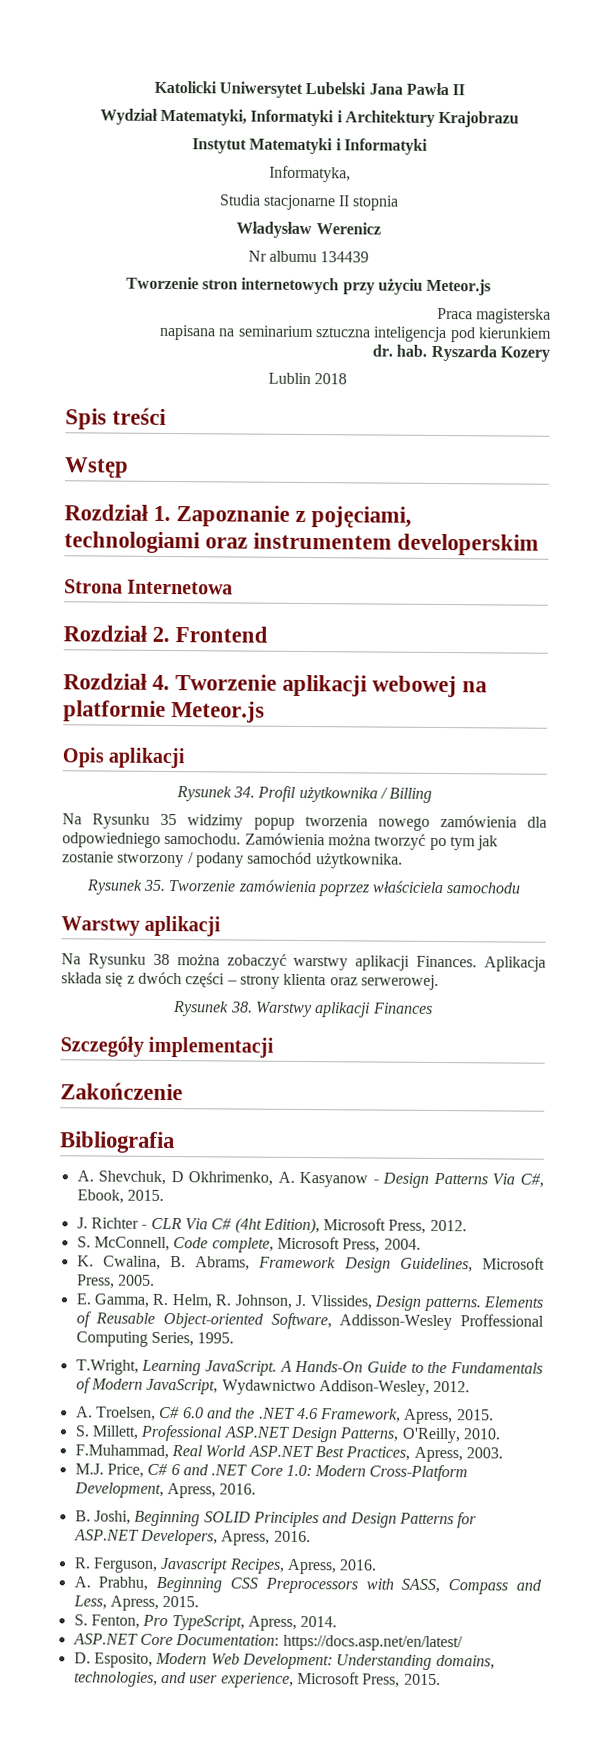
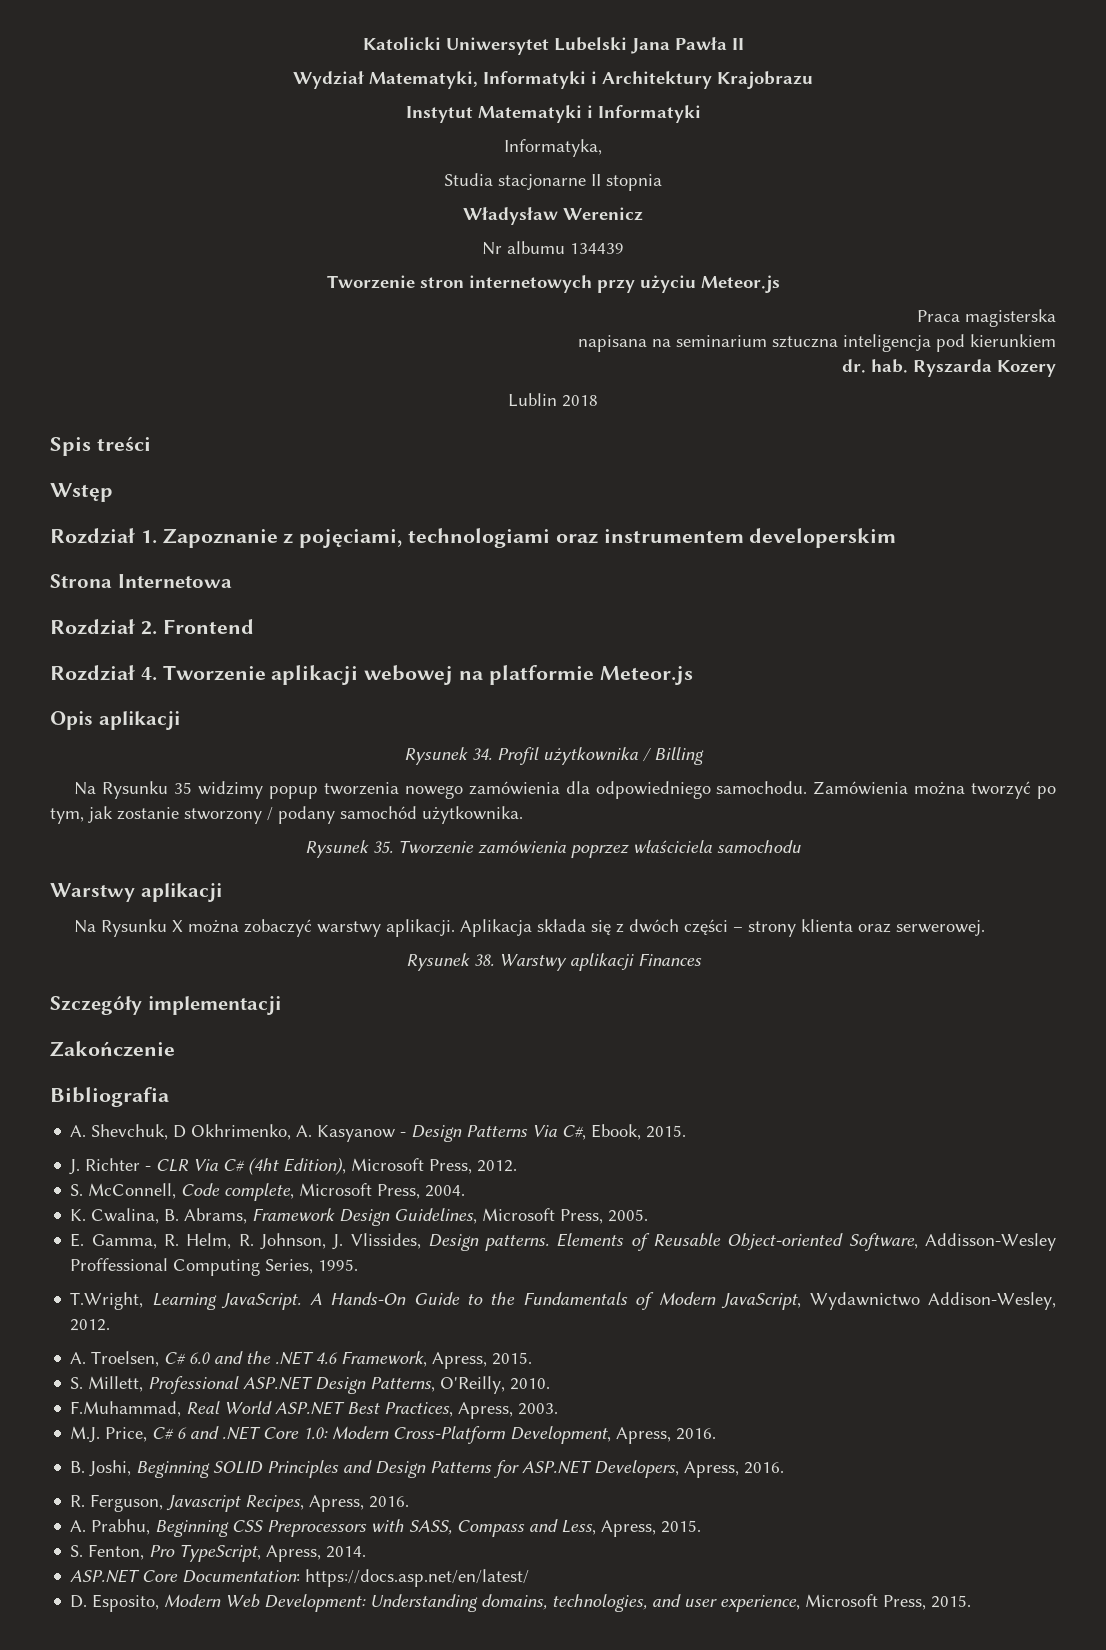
- Zamówienia można tworzyć po tym jak zostanie stworzony / podany samochód użytkownika.
+ Zamówienia można tworzyć po tym, jak zostanie stworzony / podany samochód użytkownika.
- Na Rysunku 38 można zobaczyć warstwy aplikacji Finances.
+ Na Rysunku X można zobaczyć warstwy aplikacji.

